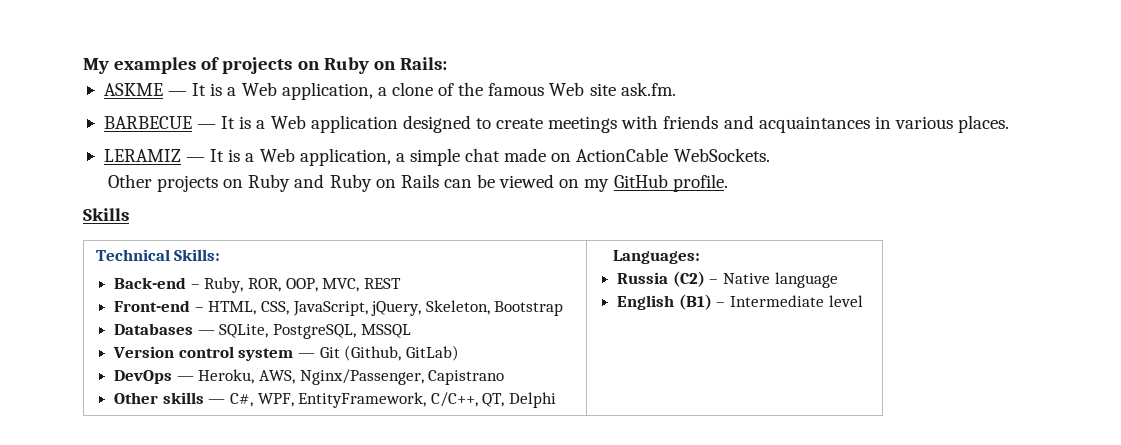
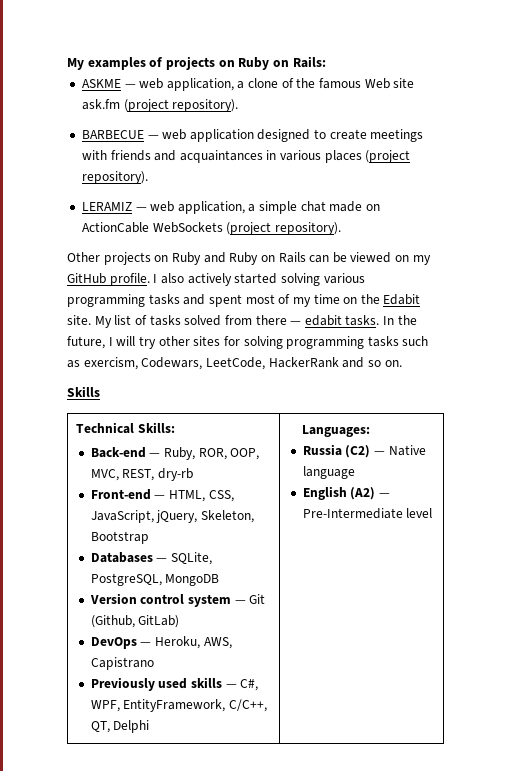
- ASKME — It is a Web application, a clone of the famous Web site ask.fm.
+ ASKME — web application, a clone of the famous Web site ask.fm (project repository).
- BARBECUE — It is a Web application designed to create meetings with friends and acquaintances in various places.
+ BARBECUE — web application designed to create meetings with friends and acquaintances in various places (project repository).
- LERAMIZ — It is a Web application, a simple chat made on ActionCable WebSockets.
+ LERAMIZ — web application, a simple chat made on ActionCable WebSockets (project repository).
+ I also actively started solving various programming tasks and spent most of my time on the Edabit site. My list of tasks solved from there — edabit tasks. In the future, I will try other sites for solving programming tasks such as exercism, Codewars, LeetCode, HackerRank and so on.
- Back-end – Ruby, ROR, OOP, MVC, REST
+ Back-end — Ruby, ROR, OOP, MVC, REST, dry-rb
- Front-end – HTML, CSS, JavaScript, jQuery, Skeleton, Bootstrap
+ Front-end — HTML, CSS, JavaScript, jQuery, Skeleton, Bootstrap
- Databases — SQLite, PostgreSQL, MSSQL
+ Databases — SQLite, PostgreSQL, MongoDB
- DevOps — Heroku, AWS, Nginx/Passenger, Capistrano
+ DevOps — Heroku, AWS, Capistrano
- Other skills — C#, WPF, EntityFramework, C/C++, QT, Delphi
+ Previously used skills — C#, WPF, EntityFramework, C/C++, QT, Delphi
- Russia (C2) – Native language
+ Russia (C2) — Native language
- English (B1) – Intermediate level
+ English (A2) — Pre-Intermediate level

